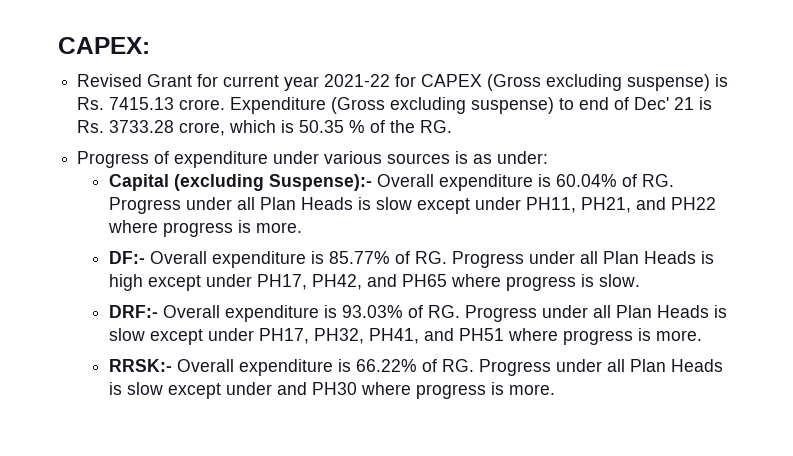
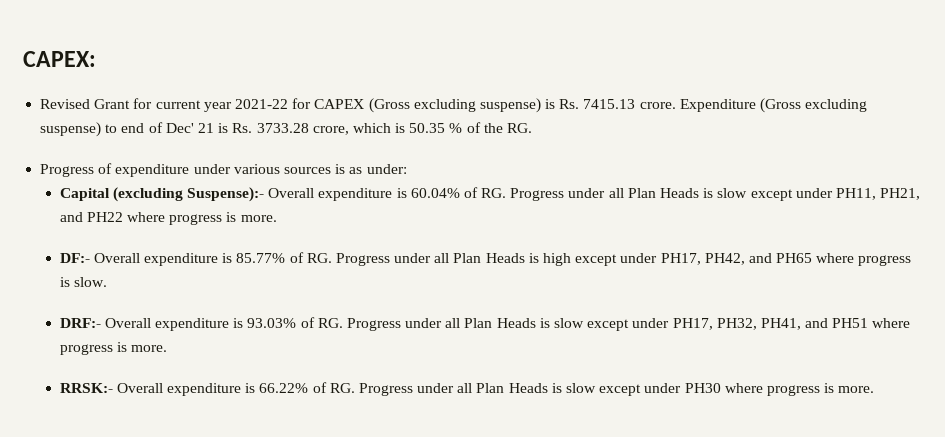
- RRSK:- Overall expenditure is 66.22% of RG. Progress under all Plan Heads is slow except under and PH30 where progress is more.
+ RRSK:- Overall expenditure is 66.22% of RG. Progress under all Plan Heads is slow except under PH30 where progress is more.

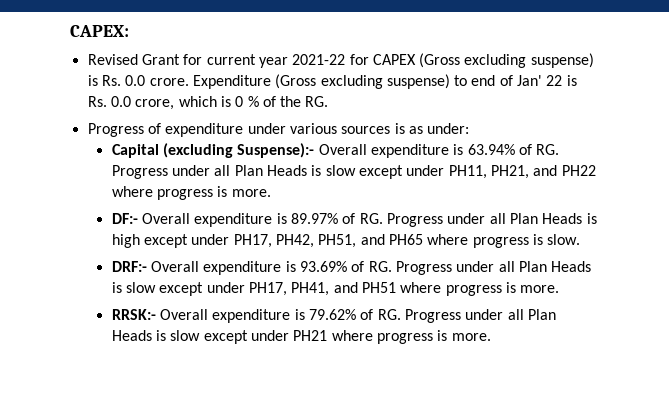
- Revised Grant for current year 2021-22 for CAPEX (Gross excluding suspense) is Rs. 7415.13 crore.
+ Revised Grant for current year 2021-22 for CAPEX (Gross excluding suspense) is Rs. 0.0 crore.
- Expenditure (Gross excluding suspense) to end of Dec' 21 is Rs. 3733.28 crore, which is 50.35 % of the RG.
+ Expenditure (Gross excluding suspense) to end of Jan' 22 is Rs. 0.0 crore, which is 0 % of the RG.
- Capital (excluding Suspense):- Overall expenditure is 60.04% of RG. Progress under all Plan Heads is slow except under PH11, PH21, and PH22 where progress is more.
+ Capital (excluding Suspense):- Overall expenditure is 63.94% of RG. Progress under all Plan Heads is slow except under PH11, PH21, and PH22 where progress is more.
- DF:- Overall expenditure is 85.77% of RG. Progress under all Plan Heads is high except under PH17, PH42, and PH65 where progress is slow.
+ DF:- Overall expenditure is 89.97% of RG. Progress under all Plan Heads is high except under PH17, PH42, PH51, and PH65 where progress is slow.
- DRF:- Overall expenditure is 93.03% of RG. Progress under all Plan Heads is slow except under PH17, PH32, PH41, and PH51 where progress is more.
+ DRF:- Overall expenditure is 93.69% of RG. Progress under all Plan Heads is slow except under PH17, PH41, and PH51 where progress is more.
- RRSK:- Overall expenditure is 66.22% of RG. Progress under all Plan Heads is slow except under PH30 where progress is more.
+ RRSK:- Overall expenditure is 79.62% of RG. Progress under all Plan Heads is slow except under PH21 where progress is more.

